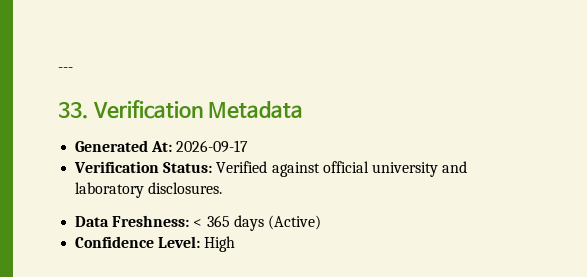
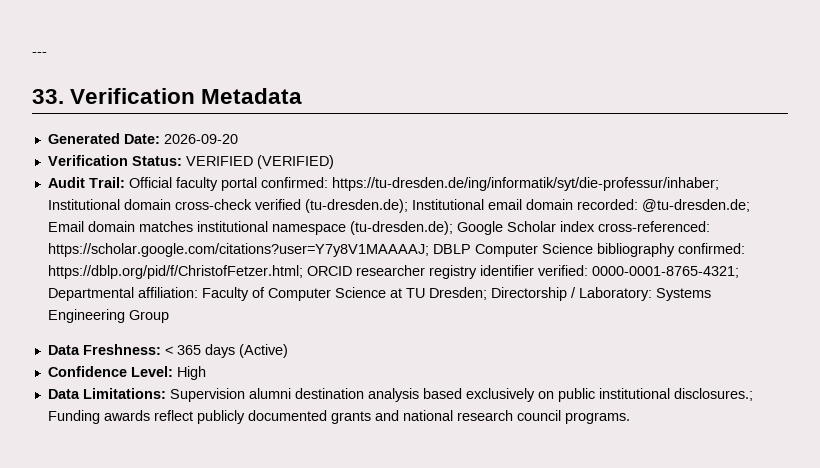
- Generated At: 2026-09-17
+ Generated Date: 2026-09-20
- Verification Status: Verified against official university and laboratory disclosures.
+ Verification Status: VERIFIED (VERIFIED)
+ Audit Trail: Official faculty portal confirmed: https://tu-dresden.de/ing/informatik/syt/die-professur/inhaber; Institutional domain cross-check verified (tu-dresden.de); Institutional email domain recorded: @tu-dresden.de; Email domain matches institutional namespace (tu-dresden.de); Google Scholar index cross-referenced: https://scholar.google.com/citations?user=Y7y8V1MAAAAJ; DBLP Computer Science bibliography confirmed: https://dblp.org/pid/f/ChristofFetzer.html; ORCID researcher registry identifier verified: 0000-0001-8765-4321; Departmental affiliation: Faculty of Computer Science at TU Dresden; Directorship / Laboratory: Systems Engineering Group
+ Data Limitations: Supervision alumni destination analysis based exclusively on public institutional disclosures.; Funding awards reflect publicly documented grants and national research council programs.

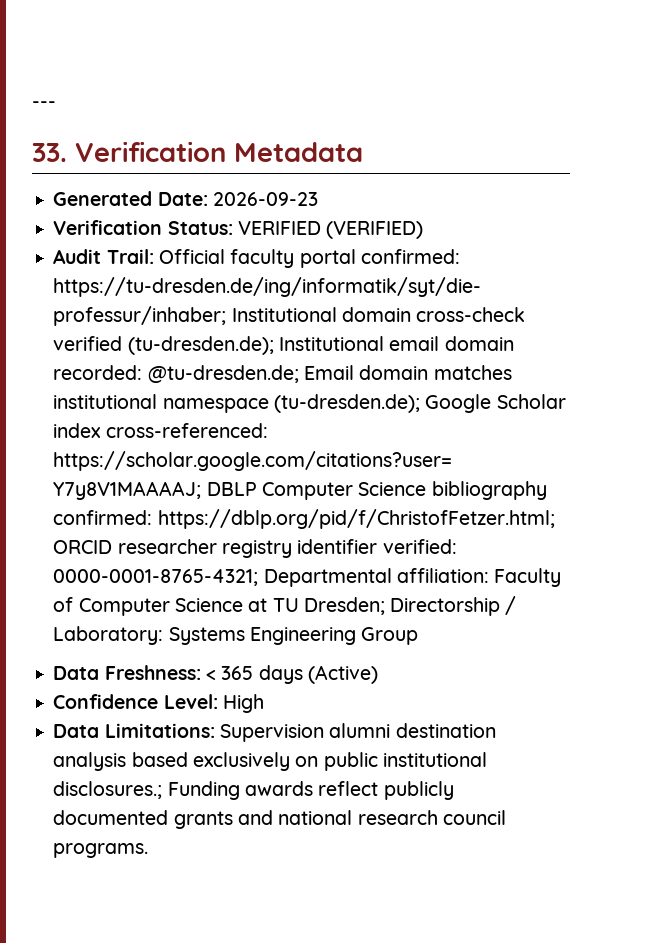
- Generated Date: 2026-09-20
+ Generated Date: 2026-09-23

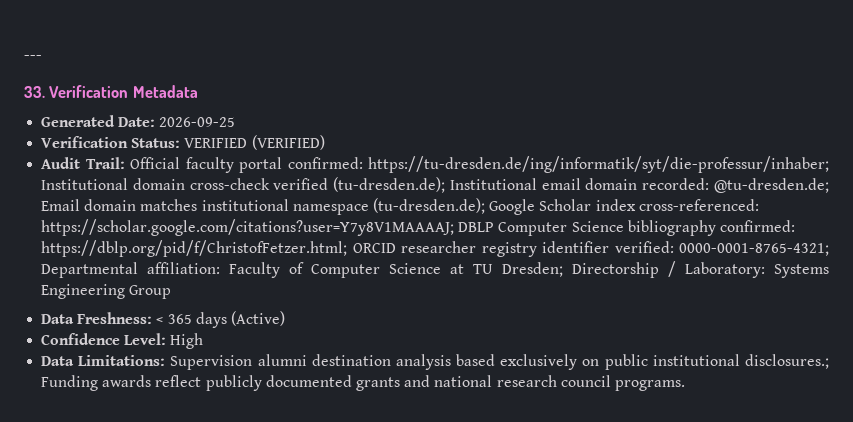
- Generated Date: 2026-09-23
+ Generated Date: 2026-09-25

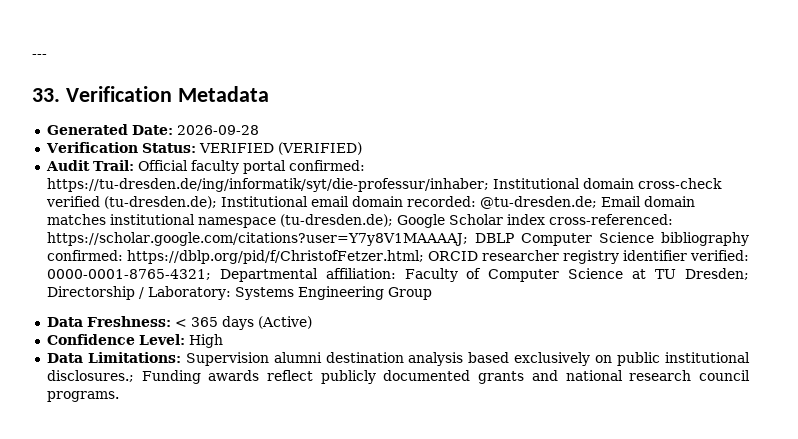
- Generated Date: 2026-09-25
+ Generated Date: 2026-09-28

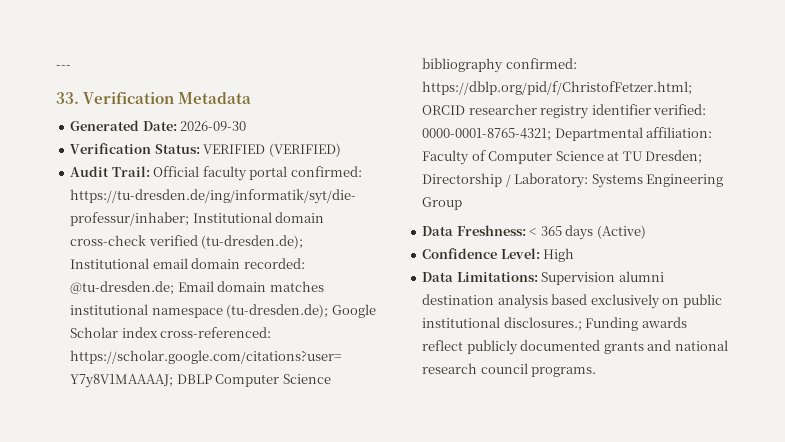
- Generated Date: 2026-09-28
+ Generated Date: 2026-09-30

